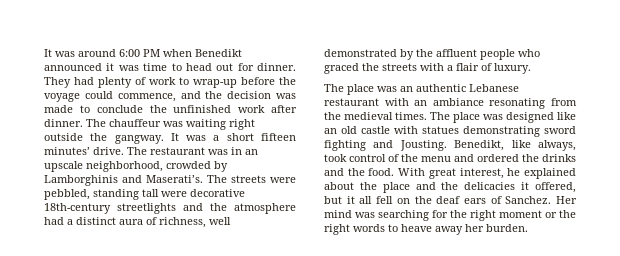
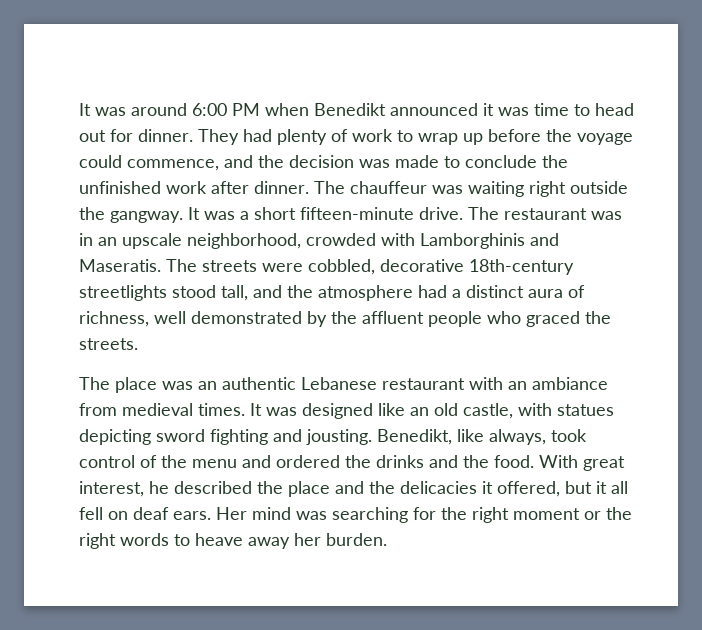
- They had plenty of work to wrap-up before the voyage could commence, and the decision was made to conclude the unfinished work after dinner.
+ They had plenty of work to wrap up before the voyage could commence, and the decision was made to conclude the unfinished work after dinner.
- It was a short fifteen minutes’ drive.
+ It was a short fifteen-minute drive.
- The restaurant was in an upscale neighborhood, crowded by Lamborghinis and Maserati’s.
+ The restaurant was in an upscale neighborhood, crowded with Lamborghinis and Maseratis.
- The streets were pebbled, standing tall were decorative 18th-century streetlights and the atmosphere had a distinct aura of richness, well demonstrated by the affluent people who graced the streets with a flair of luxury.
+ The streets were cobbled, decorative 18th-century streetlights stood tall, and the atmosphere had a distinct aura of richness, well demonstrated by the affluent people who graced the streets.
- The place was an authentic Lebanese restaurant with an ambiance resonating from the medieval times. The place was designed like an old castle with statues demonstrating sword fighting and Jousting.
+ The place was an authentic Lebanese restaurant with an ambiance from medieval times. It was designed like an old castle, with statues depicting sword fighting and jousting.
- With great interest, he explained about the place and the delicacies it offered, but it all fell on the deaf ears of Sanchez.
+ With great interest, he described the place and the delicacies it offered, but it all fell on deaf ears.

